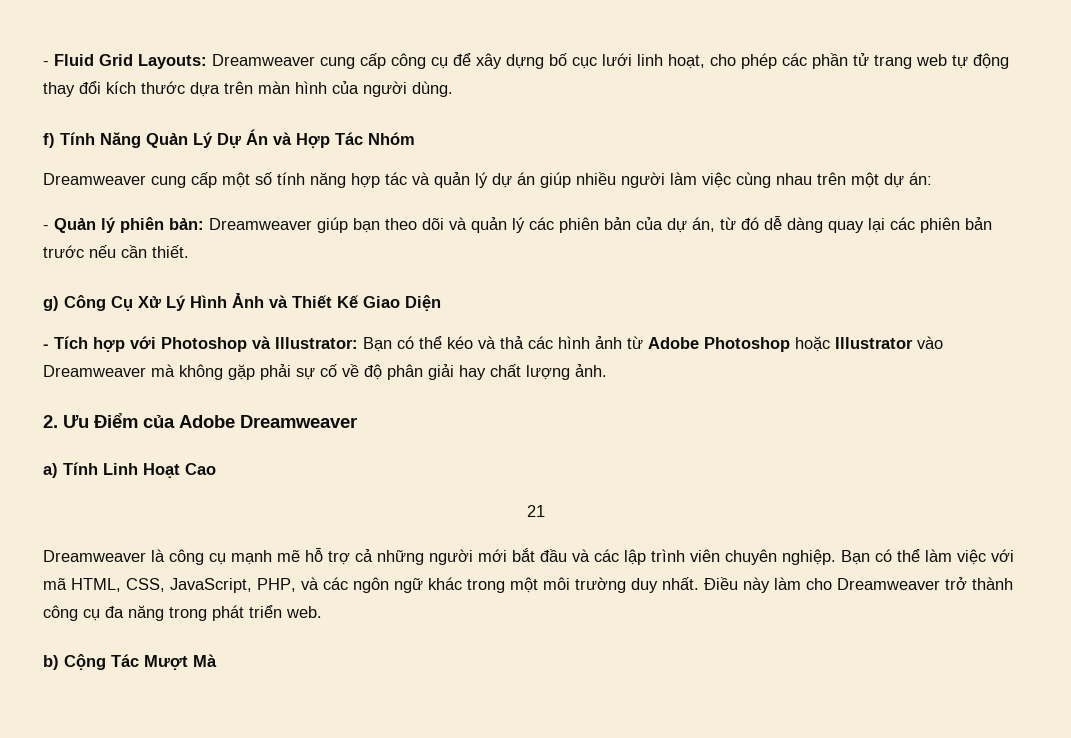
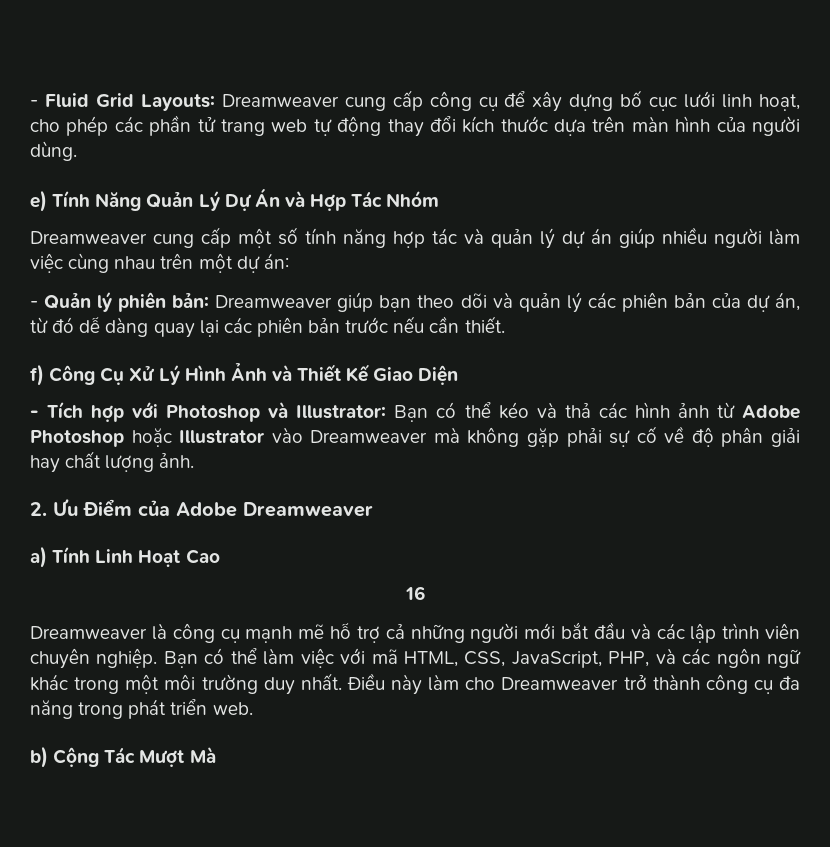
- f) Tính Năng Quản Lý Dự Án và Hợp Tác Nhóm
+ e) Tính Năng Quản Lý Dự Án và Hợp Tác Nhóm
- g) Công Cụ Xử Lý Hình Ảnh và Thiết Kế Giao Diện
+ f) Công Cụ Xử Lý Hình Ảnh và Thiết Kế Giao Diện
- 21
+ 16

